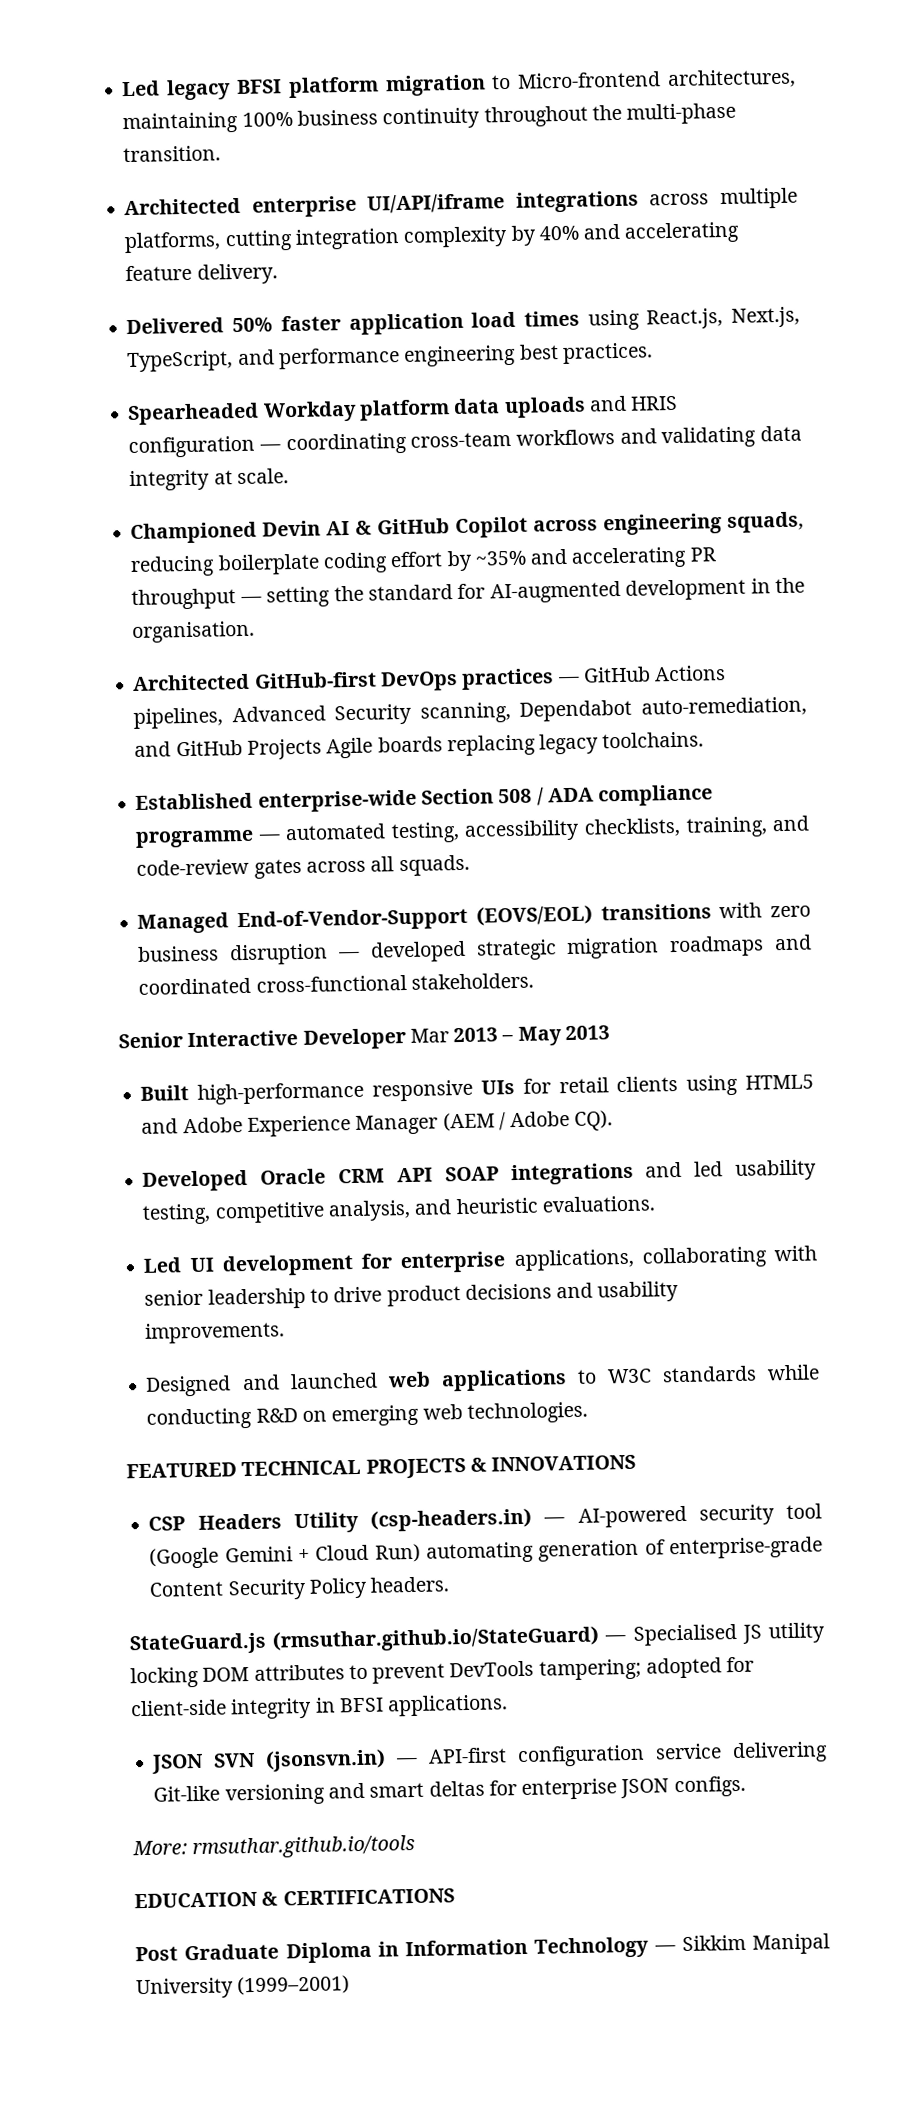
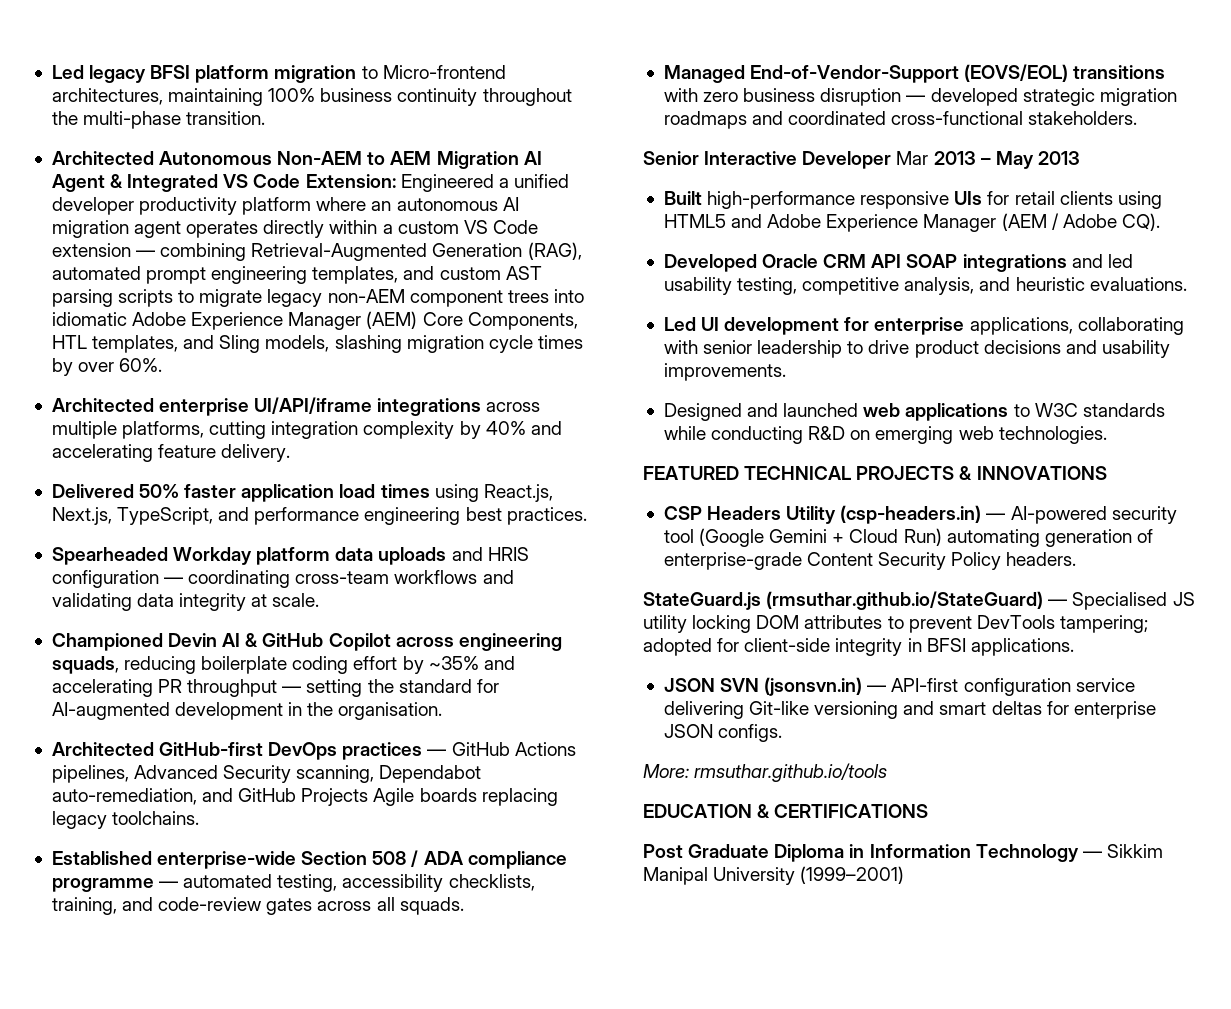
+ Architected Autonomous Non-AEM to AEM Migration AI Agent & Integrated VS Code Extension: Engineered a unified developer productivity platform where an autonomous AI migration agent operates directly within a custom VS Code extension — combining Retrieval-Augmented Generation (RAG), automated prompt engineering templates, and custom AST parsing scripts to migrate legacy non-AEM component trees into idiomatic Adobe Experience Manager (AEM) Core Components, HTL templates, and Sling models, slashing migration cycle times by over 60%.

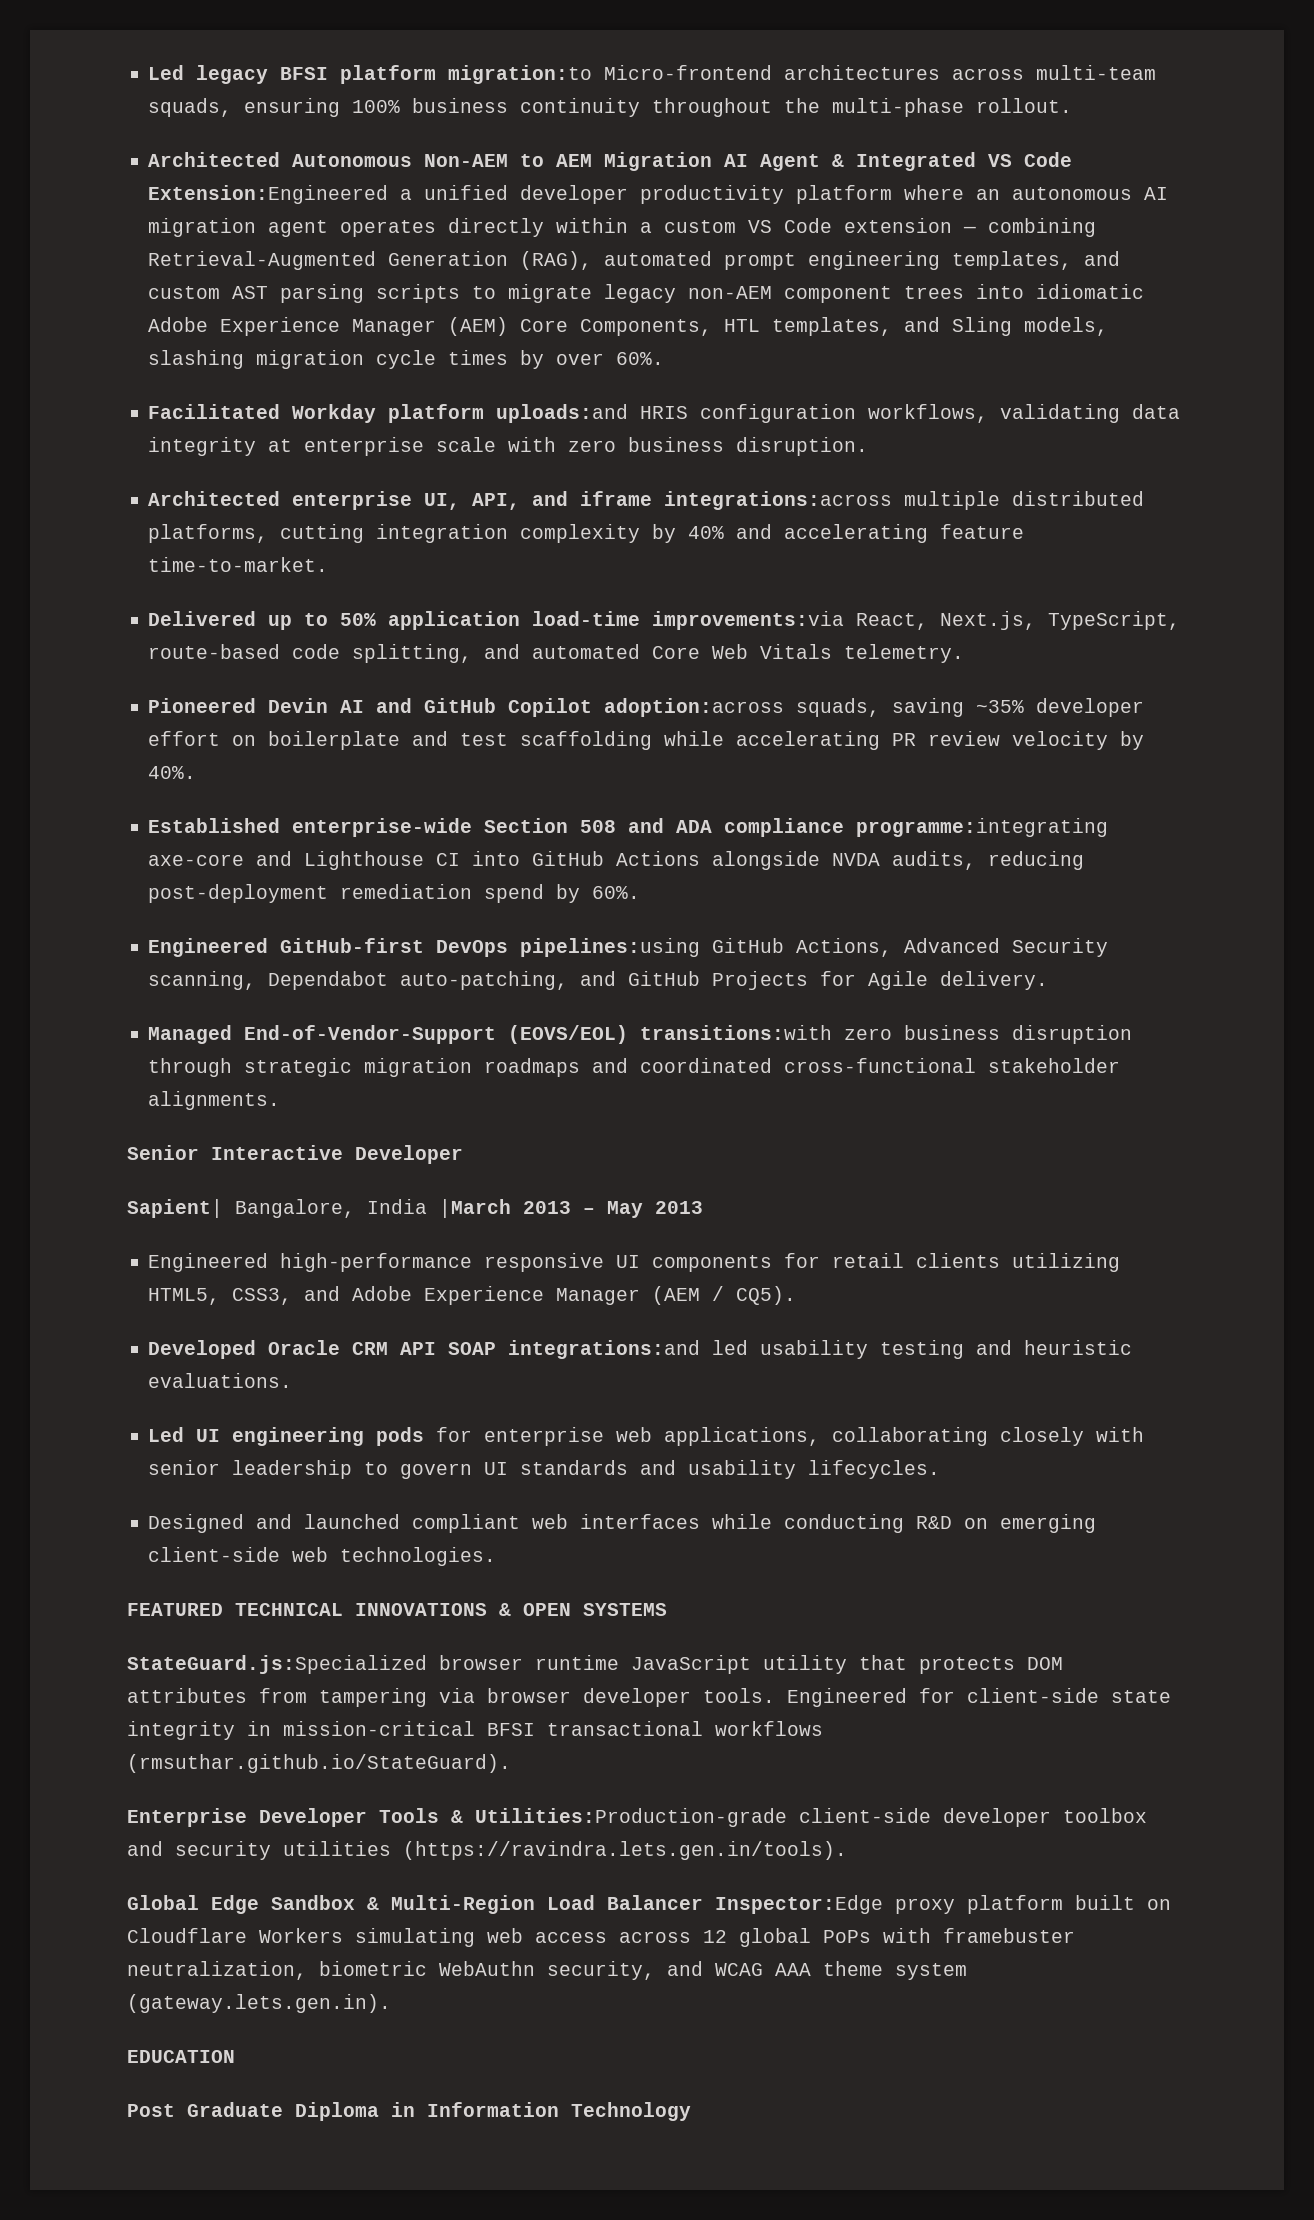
- Led legacy BFSI platform migration to Micro-frontend architectures, maintaining 100% business continuity throughout the multi-phase transition.
+ Led legacy BFSI platform migration:to Micro-frontend architectures across multi-team squads, ensuring 100% business continuity throughout the multi-phase rollout.
- Architected Autonomous Non-AEM to AEM Migration AI Agent & Integrated VS Code Extension: Engineered a unified developer productivity platform where an autonomous AI migration agent operates directly within a custom VS Code extension — combining Retrieval-Augmented Generation (RAG), automated prompt engineering templates, and custom AST parsing scripts to migrate legacy non-AEM component trees into idiomatic Adobe Experience Manager (AEM) Core Components, HTL templates, and Sling models, slashing migration cycle times by over 60%.
+ Architected Autonomous Non-AEM to AEM Migration AI Agent & Integrated VS Code Extension:Engineered a unified developer productivity platform where an autonomous AI migration agent operates directly within a custom VS Code extension — combining Retrieval-Augmented Generation (RAG), automated prompt engineering templates, and custom AST parsing scripts to migrate legacy non-AEM component trees into idiomatic Adobe Experience Manager (AEM) Core Components, HTL templates, and Sling models, slashing migration cycle times by over 60%.
- Architected enterprise UI/API/iframe integrations across multiple platforms, cutting integration complexity by 40% and accelerating feature delivery.
+ Facilitated Workday platform uploads:and HRIS configuration workflows, validating data integrity at enterprise scale with zero business disruption.
+ Architected enterprise UI, API, and iframe integrations:across multiple distributed platforms, cutting integration complexity by 40% and accelerating feature time-to-market.
- Delivered 50% faster application load times using React.js, Next.js, TypeScript, and performance engineering best practices.
- Spearheaded Workday platform data uploads and HRIS configuration — coordinating cross-team workflows and validating data integrity at scale.
- Championed Devin AI & GitHub Copilot across engineering squads, reducing boilerplate coding effort by ~35% and accelerating PR throughput — setting the standard for AI-augmented development in the organisation.
- Architected GitHub-first DevOps practices — GitHub Actions pipelines, Advanced Security scanning, Dependabot auto-remediation, and GitHub Projects Agile boards replacing legacy toolchains.
+ Delivered up to 50% application load-time improvements:via React, Next.js, TypeScript, route-based code splitting, and automated Core Web Vitals telemetry.
+ Pioneered Devin AI and GitHub Copilot adoption:across squads, saving ~35% developer effort on boilerplate and test scaffolding while accelerating PR review velocity by 40%.
- Established enterprise-wide Section 508 / ADA compliance programme — automated testing, accessibility checklists, training, and code-review gates across all squads.
+ Established enterprise-wide Section 508 and ADA compliance programme:integrating axe-core and Lighthouse CI into GitHub Actions alongside NVDA audits, reducing post-deployment remediation spend by 60%.
+ Engineered GitHub-first DevOps pipelines:using GitHub Actions, Advanced Security scanning, Dependabot auto-patching, and GitHub Projects for Agile delivery.
- Managed End-of-Vendor-Support (EOVS/EOL) transitions with zero business disruption — developed strategic migration roadmaps and coordinated cross-functional stakeholders.
+ Managed End-of-Vendor-Support (EOVS/EOL) transitions:with zero business disruption through strategic migration roadmaps and coordinated cross-functional stakeholder alignments.
- Senior Interactive Developer Mar 2013 – May 2013
+ Senior Interactive Developer
+ Sapient| Bangalore, India |March 2013 – May 2013
- Built high-performance responsive UIs for retail clients using HTML5 and Adobe Experience Manager (AEM / Adobe CQ).
+ Engineered high-performance responsive UI components for retail clients utilizing HTML5, CSS3, and Adobe Experience Manager (AEM / CQ5).
- Developed Oracle CRM API SOAP integrations and led usability testing, competitive analysis, and heuristic evaluations.
+ Developed Oracle CRM API SOAP integrations:and led usability testing and heuristic evaluations.
- Led UI development for enterprise applications, collaborating with senior leadership to drive product decisions and usability improvements.
+ Led UI engineering pods for enterprise web applications, collaborating closely with senior leadership to govern UI standards and usability lifecycles.
- Designed and launched web applications to W3C standards while conducting R&D on emerging web technologies.
+ Designed and launched compliant web interfaces while conducting R&D on emerging client-side web technologies.
- FEATURED TECHNICAL PROJECTS & INNOVATIONS
- CSP Headers Utility (csp-headers.in) — AI-powered security tool (Google Gemini + Cloud Run) automating generation of enterprise-grade Content Security Policy headers.
- StateGuard.js (rmsuthar.github.io/StateGuard) — Specialised JS utility locking DOM attributes to prevent DevTools tampering; adopted for client-side integrity in BFSI applications.
- JSON SVN (jsonsvn.in) — API-first configuration service delivering Git-like versioning and smart deltas for enterprise JSON configs.
- More: rmsuthar.github.io/tools
+ FEATURED TECHNICAL INNOVATIONS & OPEN SYSTEMS
+ StateGuard.js:Specialized browser runtime JavaScript utility that protects DOM attributes from tampering via browser developer tools. Engineered for client-side state integrity in mission-critical BFSI transactional workflows (rmsuthar.github.io/StateGuard).
+ Enterprise Developer Tools & Utilities:Production-grade client-side developer toolbox and security utilities (https://ravindra.lets.gen.in/tools).
+ Global Edge Sandbox & Multi-Region Load Balancer Inspector:Edge proxy platform built on Cloudflare Workers simulating web access across 12 global PoPs with framebuster neutralization, biometric WebAuthn security, and WCAG AAA theme system (gateway.lets.gen.in).
- EDUCATION & CERTIFICATIONS
+ EDUCATION
- Post Graduate Diploma in Information Technology — Sikkim Manipal University (1999–2001)
+ Post Graduate Diploma in Information Technology

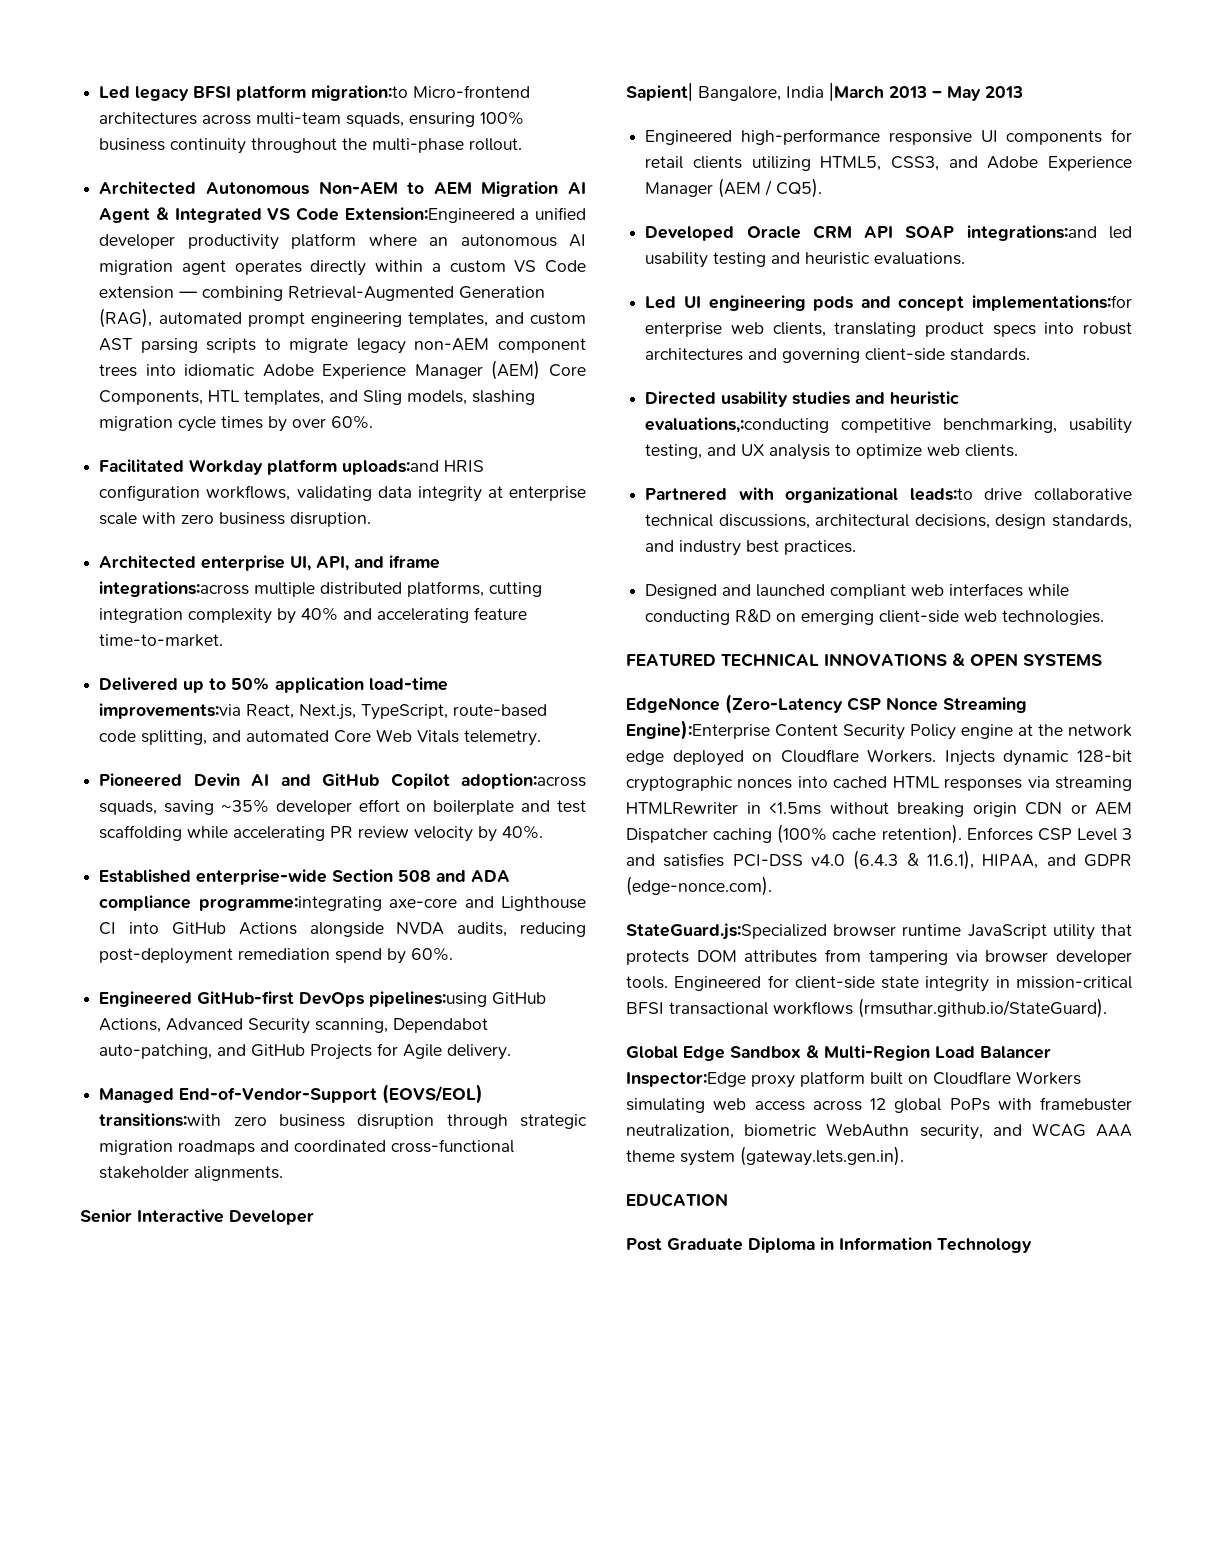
- Led UI engineering pods for enterprise web applications, collaborating closely with senior leadership to govern UI standards and usability lifecycles.
+ Led UI engineering pods and concept implementations:for enterprise web clients, translating product specs into robust architectures and governing client-side standards.
+ Directed usability studies and heuristic evaluations,:conducting competitive benchmarking, usability testing, and UX analysis to optimize web clients.
+ Partnered with organizational leads:to drive collaborative technical discussions, architectural decisions, design standards, and industry best practices.
+ EdgeNonce (Zero-Latency CSP Nonce Streaming Engine):Enterprise Content Security Policy engine at the network edge deployed on Cloudflare Workers. Injects dynamic 128-bit cryptographic nonces into cached HTML responses via streaming HTMLRewriter in <1.5ms without breaking origin CDN or AEM Dispatcher caching (100% cache retention). Enforces CSP Level 3 and satisfies PCI-DSS v4.0 (6.4.3 & 11.6.1), HIPAA, and GDPR (edge-nonce.com).
- Enterprise Developer Tools & Utilities:Production-grade client-side developer toolbox and security utilities (https://ravindra.lets.gen.in/tools).

